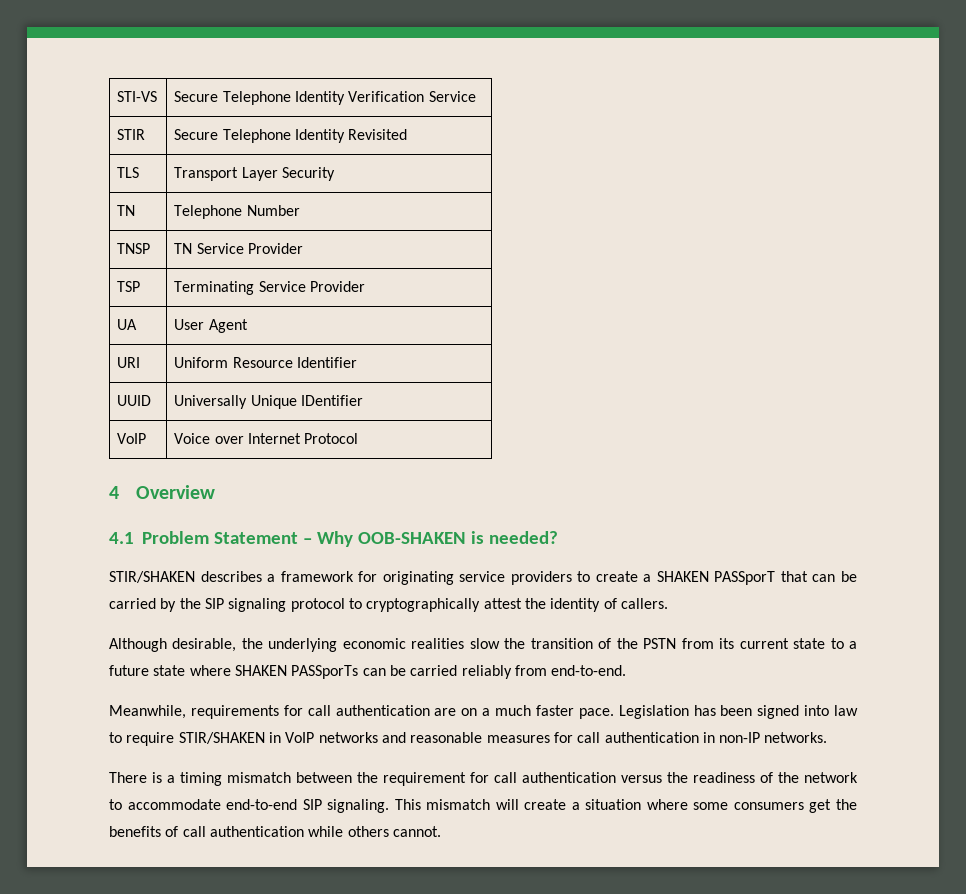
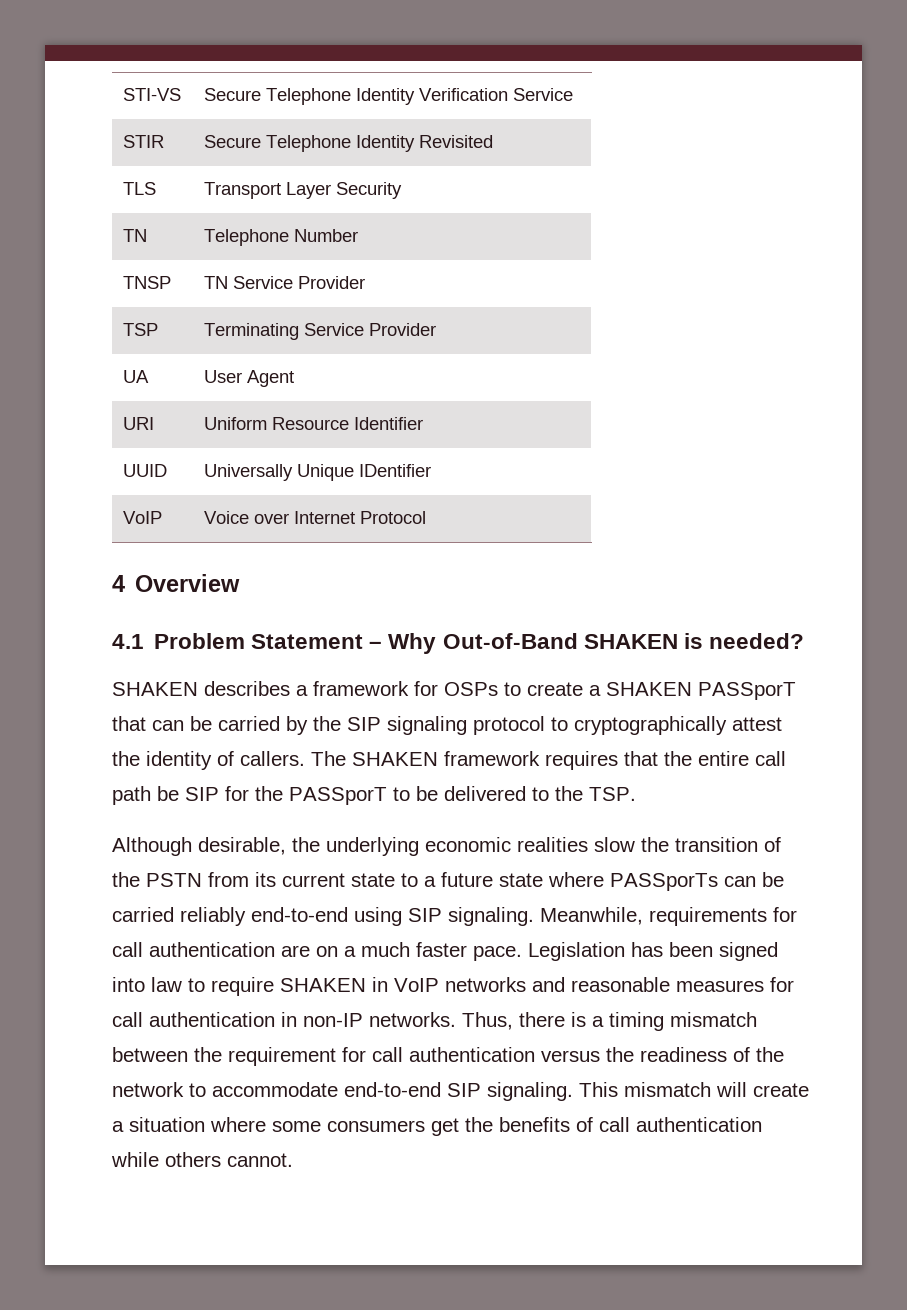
- 4.1 Problem Statement – Why OOB-SHAKEN is needed?
+ 4.1 Problem Statement – Why Out-of-Band SHAKEN is needed?
- STIR/SHAKEN describes a framework for originating service providers to create a SHAKEN PASSporT that can be carried by the SIP signaling protocol to cryptographically attest the identity of callers.
+ SHAKEN describes a framework for OSPs to create a SHAKEN PASSporT that can be carried by the SIP signaling protocol to cryptographically attest the identity of callers. The SHAKEN framework requires that the entire call path be SIP for the PASSporT to be delivered to the TSP.
- Although desirable, the underlying economic realities slow the transition of the PSTN from its current state to a future state where SHAKEN PASSporTs can be carried reliably from end-to-end.
- Meanwhile, requirements for call authentication are on a much faster pace.
+ Although desirable, the underlying economic realities slow the transition of the PSTN from its current state to a future state where PASSporTs can be carried reliably end-to-end using SIP signaling. Meanwhile, requirements for call authentication are on a much faster pace.
- Legislation has been signed into law to require STIR/SHAKEN in VoIP networks and reasonable measures for call authentication in non-IP networks.
- There is a timing mismatch between the requirement for call authentication versus the readiness of the network to accommodate end-to-end SIP signaling.
+ Legislation has been signed into law to require SHAKEN in VoIP networks and reasonable measures for call authentication in non-IP networks. Thus, there is a timing mismatch between the requirement for call authentication versus the readiness of the network to accommodate end-to-end SIP signaling.

